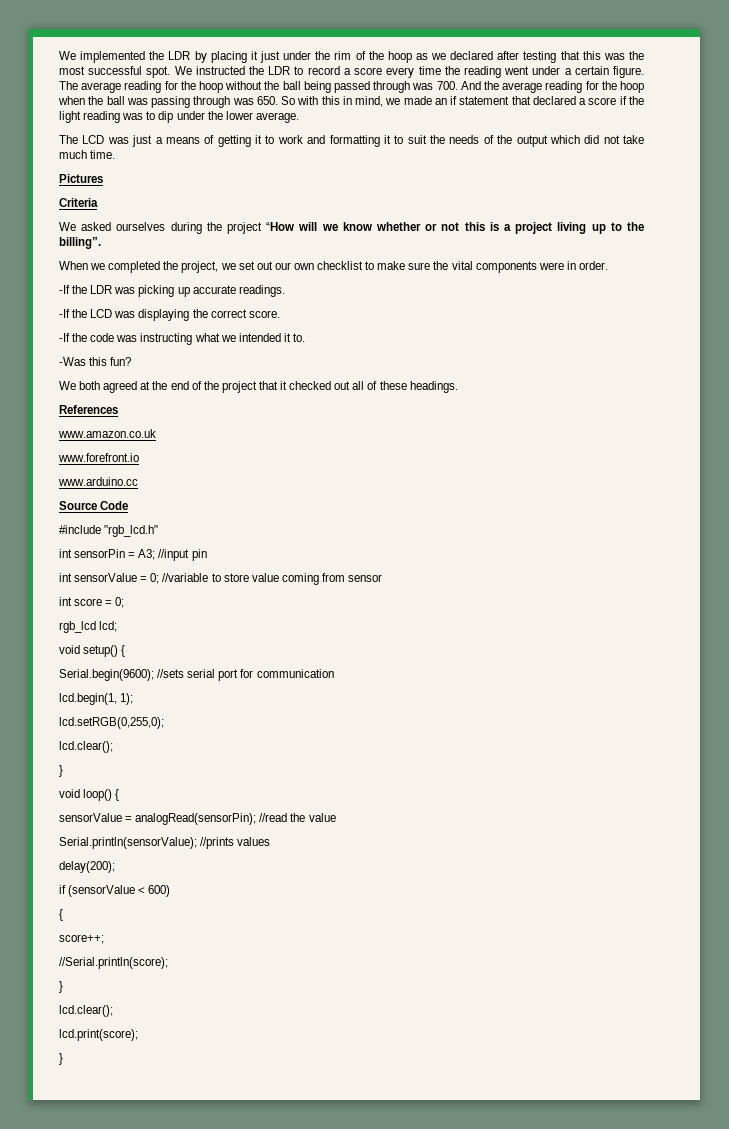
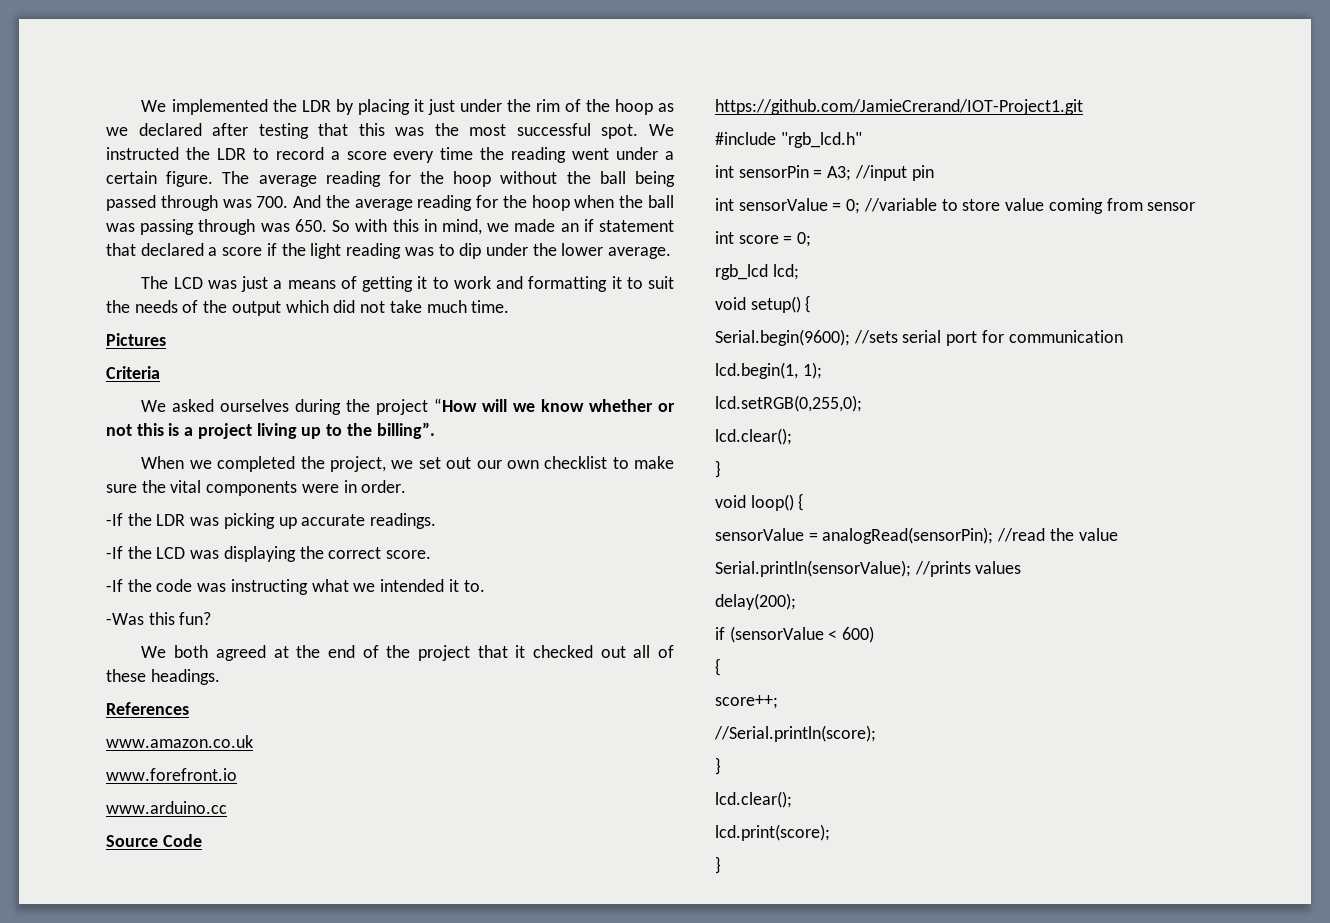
+ https://github.com/JamieCrerand/IOT-Project1.git

